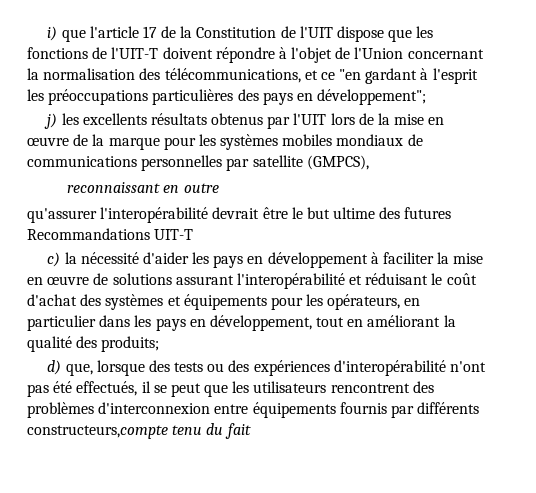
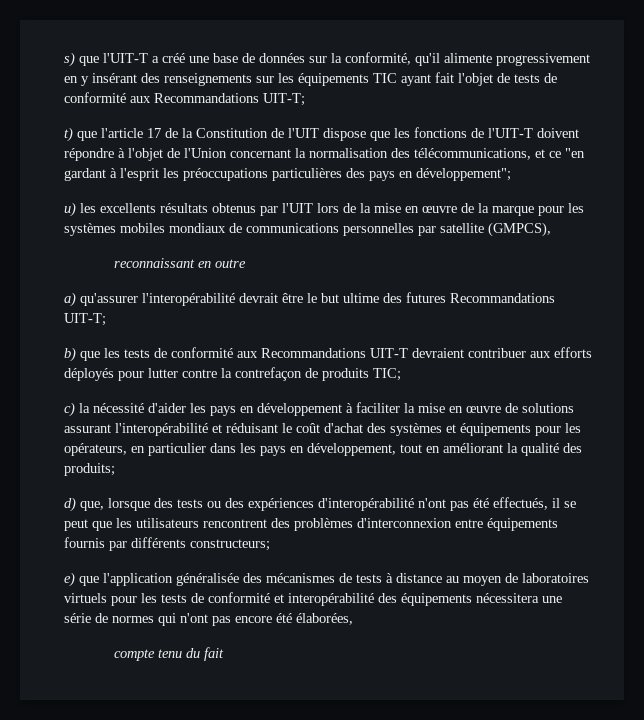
- i) que l'article 17 de la Constitution de l'UIT dispose que les fonctions de l'UIT-T doivent répondre à l'objet de l'Union concernant la normalisation des télécommunications, et ce "en gardant à l'esprit les préoccupations particulières des pays en développement";
+ s) que l'UIT-T a créé une base de données sur la conformité, qu'il alimente progressivement en y insérant des renseignements sur les équipements TIC ayant fait l'objet de tests de conformité aux Recommandations UIT-T;
+ t) que l'article 17 de la Constitution de l'UIT dispose que les fonctions de l'UIT-T doivent répondre à l'objet de l'Union concernant la normalisation des télécommunications, et ce "en gardant à l'esprit les préoccupations particulières des pays en développement";
- j) les excellents résultats obtenus par l'UIT lors de la mise en œuvre de la marque pour les systèmes mobiles mondiaux de communications personnelles par satellite (GMPCS),
+ u) les excellents résultats obtenus par l'UIT lors de la mise en œuvre de la marque pour les systèmes mobiles mondiaux de communications personnelles par satellite (GMPCS),
- qu'assurer l'interopérabilité devrait être le but ultime des futures Recommandations UIT-T
+ a) qu'assurer l'interopérabilité devrait être le but ultime des futures Recommandations UIT-T;
+ b) que les tests de conformité aux Recommandations UIT-T devraient contribuer aux efforts déployés pour lutter contre la contrefaçon de produits TIC;
- d) que, lorsque des tests ou des expériences d'interopérabilité n'ont pas été effectués, il se peut que les utilisateurs rencontrent des problèmes d'interconnexion entre équipements fournis par différents constructeurs,compte tenu du fait
+ d) que, lorsque des tests ou des expériences d'interopérabilité n'ont pas été effectués, il se peut que les utilisateurs rencontrent des problèmes d'interconnexion entre équipements fournis par différents constructeurs;
+ e) que l'application généralisée des mécanismes de tests à distance au moyen de laboratoires virtuels pour les tests de conformité et interopérabilité des équipements nécessitera une série de normes qui n'ont pas encore été élaborées,
+ compte tenu du fait

